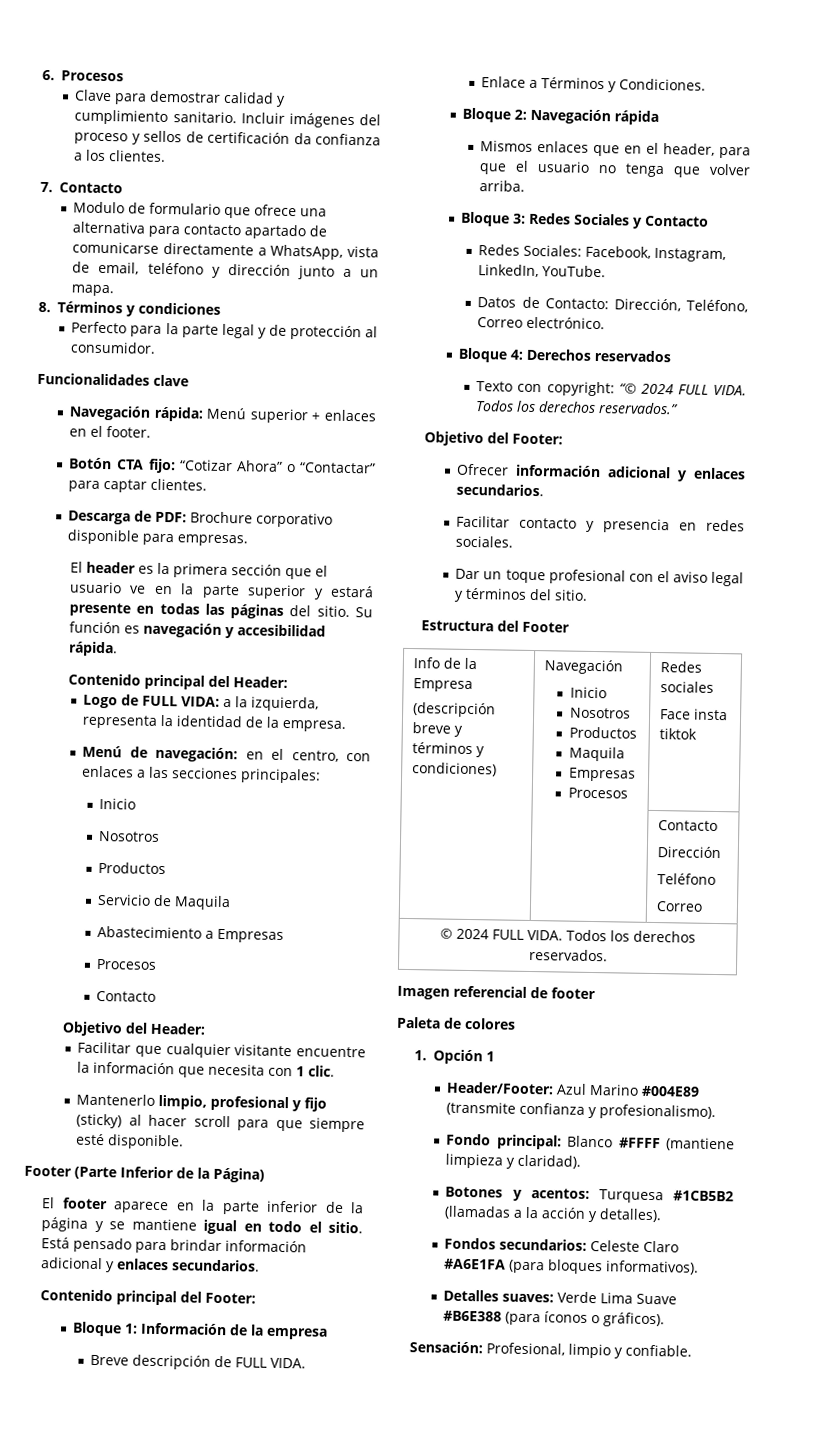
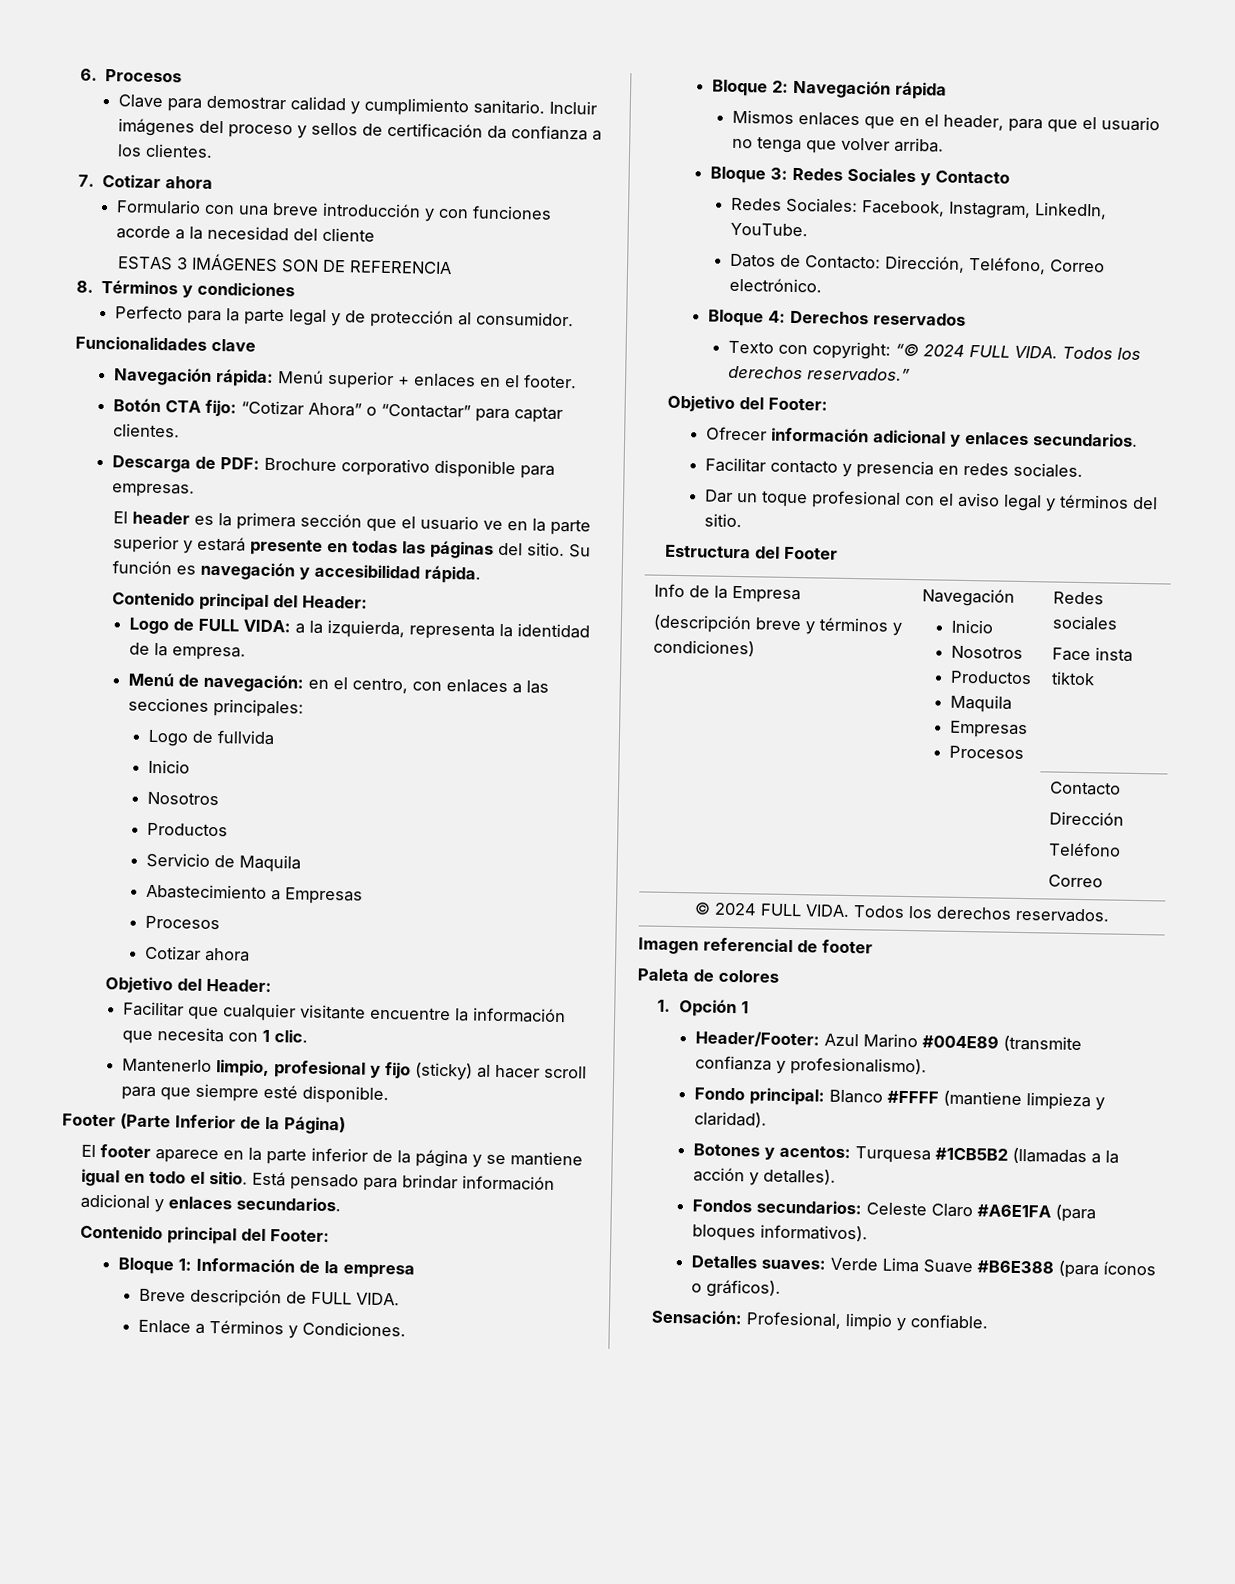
- 7. Contacto
- Modulo de formulario que ofrece una alternativa para contacto apartado de comunicarse directamente a WhatsApp, vista de email, teléfono y dirección junto a un mapa.
+ 7. Cotizar ahora
+ Formulario con una breve introducción y con funciones acorde a la necesidad del cliente
+ ESTAS 3 IMÁGENES SON DE REFERENCIA
+ Logo de fullvida
  Abastecimiento a Empresas
  Procesos
- Contacto
+ Cotizar ahora

